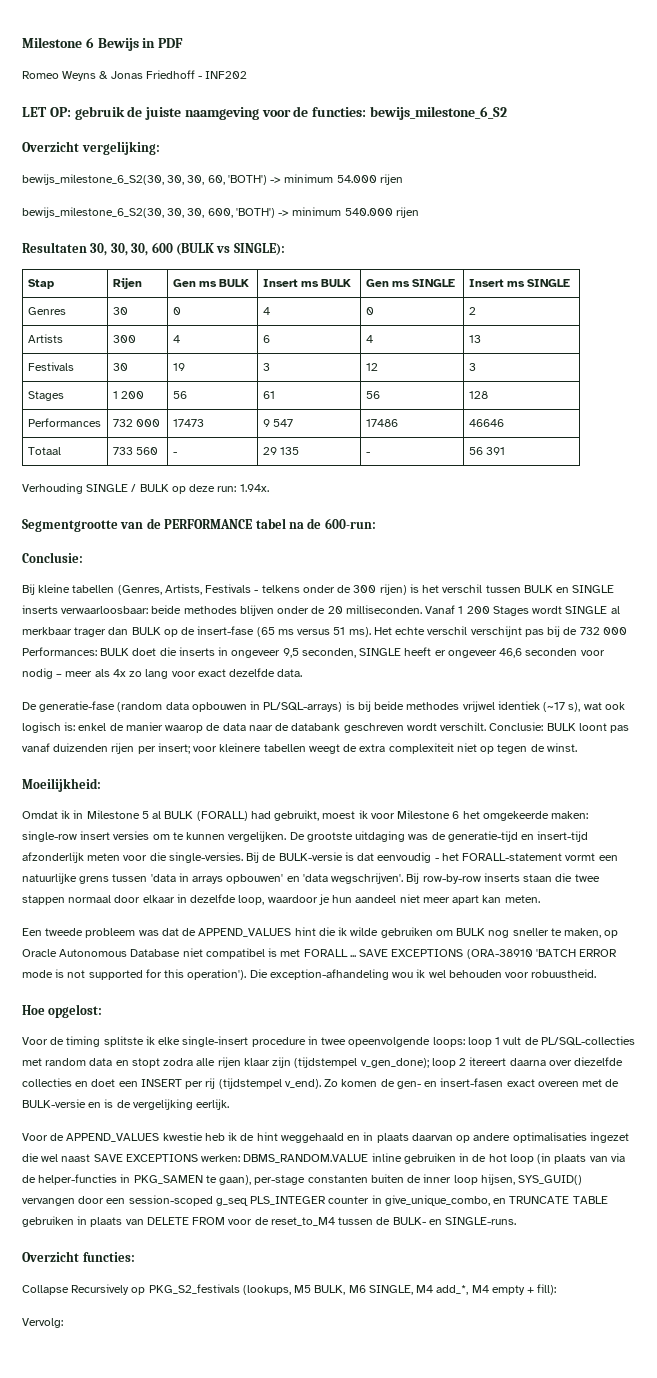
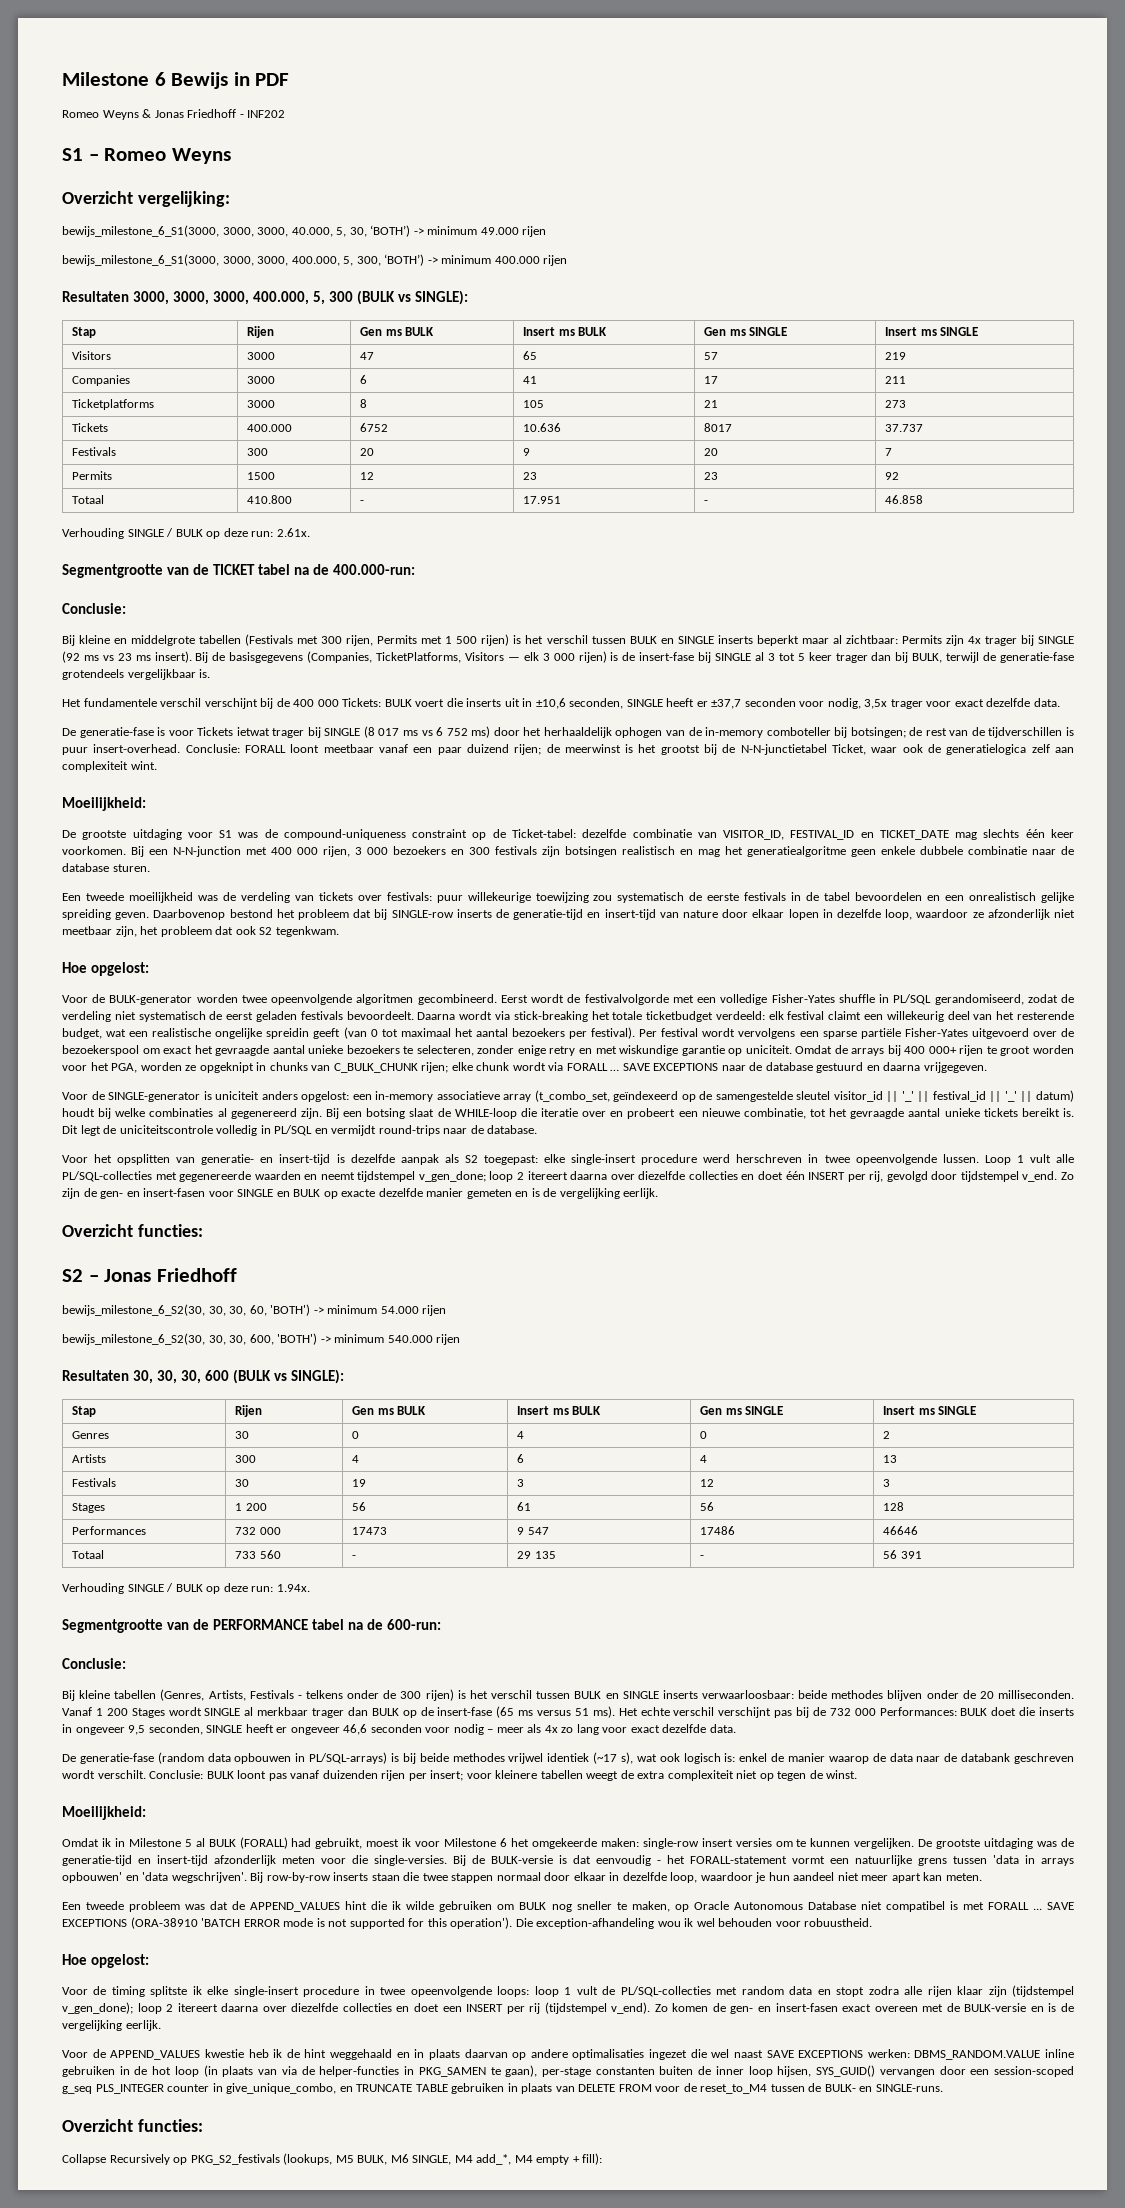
- LET OP: gebruik de juiste naamgeving voor de functies: bewijs_milestone_6_S2
+ S1 – Romeo Weyns
  Overzicht vergelijking:
+ bewijs_milestone_6_S1(3000, 3000, 3000, 40.000, 5, 30, ‘BOTH’) -> minimum 49.000 rijen
+ bewijs_milestone_6_S1(3000, 3000, 3000, 400.000, 5, 300, ‘BOTH’) -> minimum 400.000 rijen
+ Resultaten 3000, 3000, 3000, 400.000, 5, 300 (BULK vs SINGLE):
+ Stap | Rijen | Gen ms BULK | Insert ms BULK | Gen ms SINGLE | Insert ms SINGLE
+ Visitors | 3000 | 47 | 65 | 57 | 219
+ Companies | 3000 | 6 | 41 | 17 | 211
+ Ticketplatforms | 3000 | 8 | 105 | 21 | 273
+ Tickets | 400.000 | 6752 | 10.636 | 8017 | 37.737
+ Festivals | 300 | 20 | 9 | 20 | 7
+ Permits | 1500 | 12 | 23 | 23 | 92
+ Totaal | 410.800 | - | 17.951 | - | 46.858
+ Verhouding SINGLE / BULK op deze run: 2.61x.
+ Segmentgrootte van de TICKET tabel na de 400.000-run:
+ Conclusie:
+ Bij kleine en middelgrote tabellen (Festivals met 300 rijen, Permits met 1 500 rijen) is het verschil tussen BULK en SINGLE inserts beperkt maar al zichtbaar: Permits zijn 4x trager bij SINGLE (92 ms vs 23 ms insert). Bij de basisgegevens (Companies, TicketPlatforms, Visitors — elk 3 000 rijen) is de insert-fase bij SINGLE al 3 tot 5 keer trager dan bij BULK, terwijl de generatie-fase grotendeels vergelijkbaar is.
+ Het fundamentele verschil verschijnt bij de 400 000 Tickets: BULK voert die inserts uit in ±10,6 seconden, SINGLE heeft er ±37,7 seconden voor nodig, 3,5x trager voor exact dezelfde data.
+ De generatie-fase is voor Tickets ietwat trager bij SINGLE (8 017 ms vs 6 752 ms) door het herhaaldelijk ophogen van de in-memory comboteller bij botsingen; de rest van de tijdverschillen is puur insert-overhead. Conclusie: FORALL loont meetbaar vanaf een paar duizend rijen; de meerwinst is het grootst bij de N-N-junctietabel Ticket, waar ook de generatielogica zelf aan complexiteit wint.
+ Moeilijkheid:
+ De grootste uitdaging voor S1 was de compound-uniqueness constraint op de Ticket-tabel: dezelfde combinatie van VISITOR_ID, FESTIVAL_ID en TICKET_DATE mag slechts één keer voorkomen. Bij een N-N-junction met 400 000 rijen, 3 000 bezoekers en 300 festivals zijn botsingen realistisch en mag het generatiealgoritme geen enkele dubbele combinatie naar de database sturen.
+ Een tweede moeilijkheid was de verdeling van tickets over festivals: puur willekeurige toewijzing zou systematisch de eerste festivals in de tabel bevoordelen en een onrealistisch gelijke spreiding geven. Daarbovenop bestond het probleem dat bij SINGLE-row inserts de generatie-tijd en insert-tijd van nature door elkaar lopen in dezelfde loop, waardoor ze afzonderlijk niet meetbaar zijn, het probleem dat ook S2 tegenkwam.
+ Hoe opgelost:
+ Voor de BULK-generator worden twee opeenvolgende algoritmen gecombineerd. Eerst wordt de festivalvolgorde met een volledige Fisher-Yates shuffle in PL/SQL gerandomiseerd, zodat de verdeling niet systematisch de eerst geladen festivals bevoordeelt. Daarna wordt via stick-breaking het totale ticketbudget verdeeld: elk festival claimt een willekeurig deel van het resterende budget, wat een realistische ongelijke spreidin geeft (van 0 tot maximaal het aantal bezoekers per festival). Per festival wordt vervolgens een sparse partiële Fisher-Yates uitgevoerd over de bezoekerspool om exact het gevraagde aantal unieke bezoekers te selecteren, zonder enige retry en met wiskundige garantie op uniciteit. Omdat de arrays bij 400 000+ rijen te groot worden voor het PGA, worden ze opgeknipt in chunks van C_BULK_CHUNK rijen; elke chunk wordt via FORALL … SAVE EXCEPTIONS naar de database gestuurd en daarna vrijgegeven.
+ Voor de SINGLE-generator is uniciteit anders opgelost: een in-memory associatieve array (t_combo_set, geïndexeerd op de samengestelde sleutel visitor_id || '_' || festival_id || '_' || datum) houdt bij welke combinaties al gegenereerd zijn. Bij een botsing slaat de WHILE-loop die iteratie over en probeert een nieuwe combinatie, tot het gevraagde aantal unieke tickets bereikt is. Dit legt de uniciteitscontrole volledig in PL/SQL en vermijdt round-trips naar de database.
+ Voor het opsplitten van generatie- en insert-tijd is dezelfde aanpak als S2 toegepast: elke single-insert procedure werd herschreven in twee opeenvolgende lussen. Loop 1 vult alle PL/SQL-collecties met gegenereerde waarden en neemt tijdstempel v_gen_done; loop 2 itereert daarna over diezelfde collecties en doet één INSERT per rij, gevolgd door tijdstempel v_end. Zo zijn de gen- en insert-fasen voor SINGLE en BULK op exacte dezelfde manier gemeten en is de vergelijking eerlijk.
+ Overzicht functies:
+ S2 – Jonas Friedhoff
- Vervolg:

